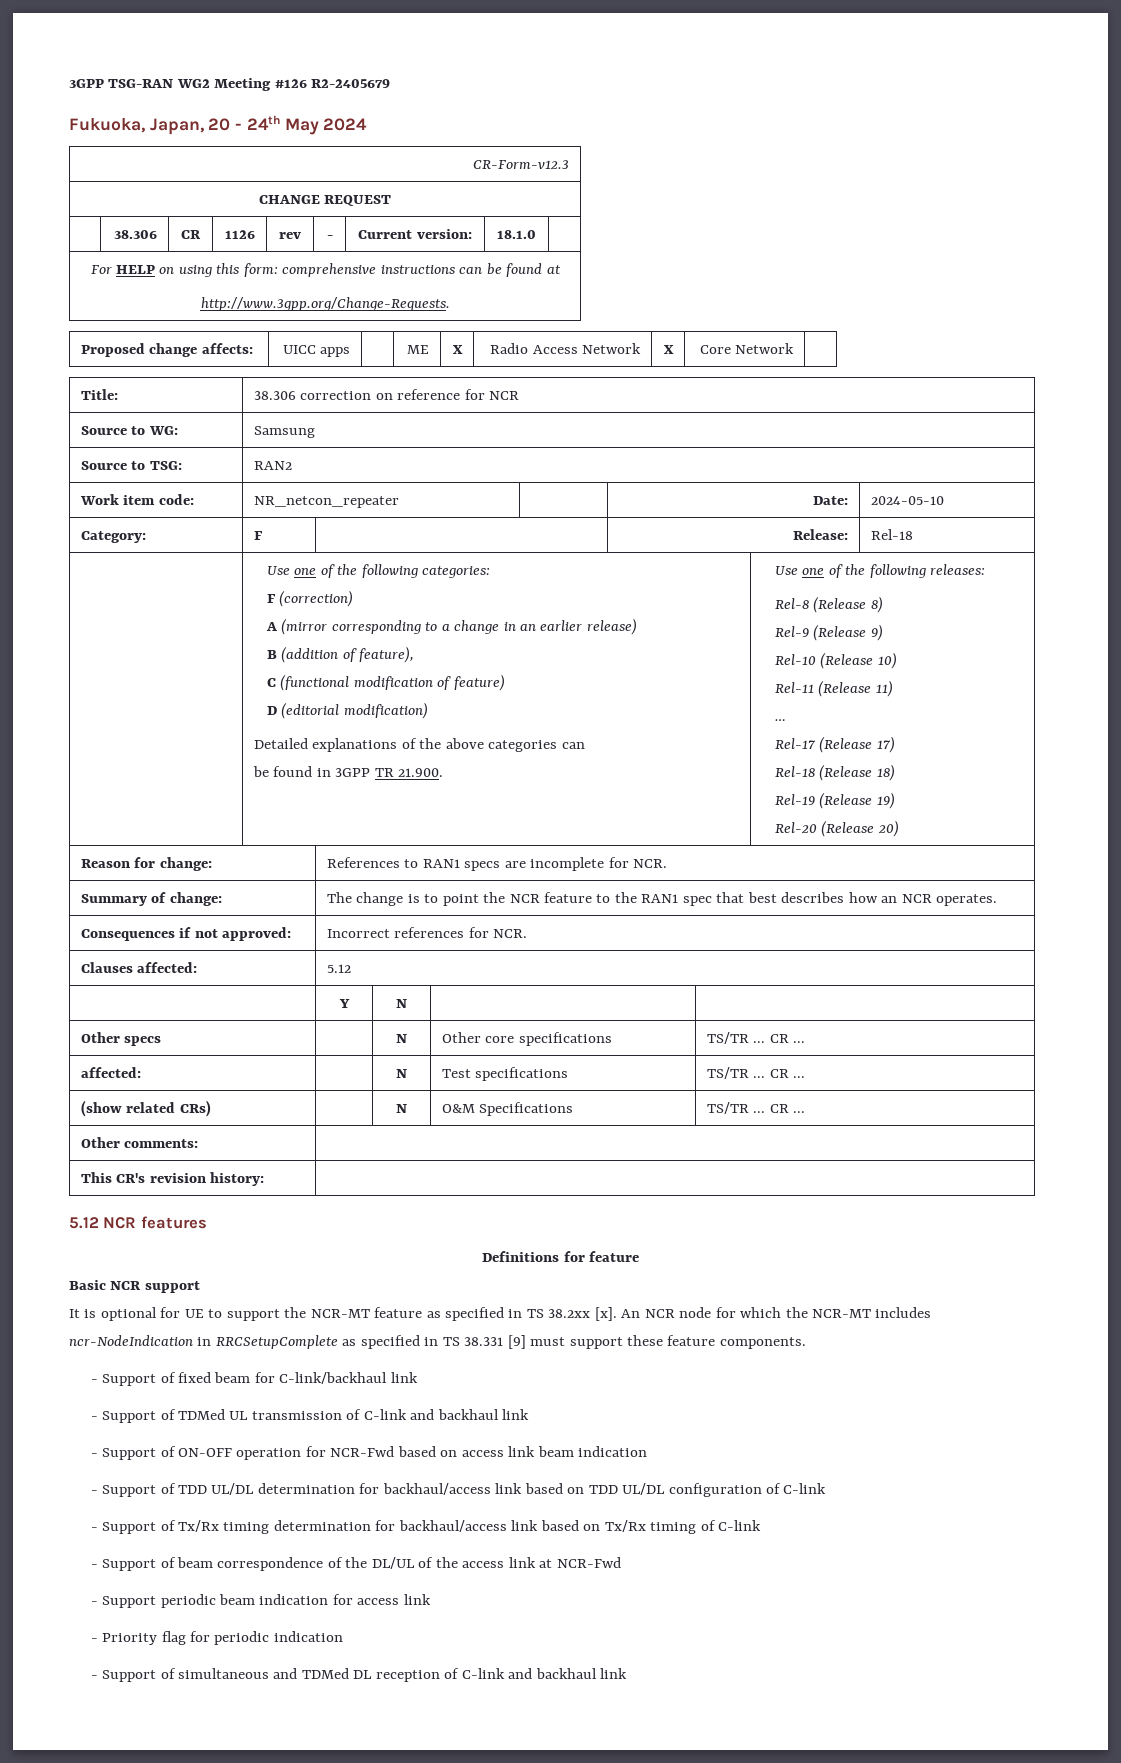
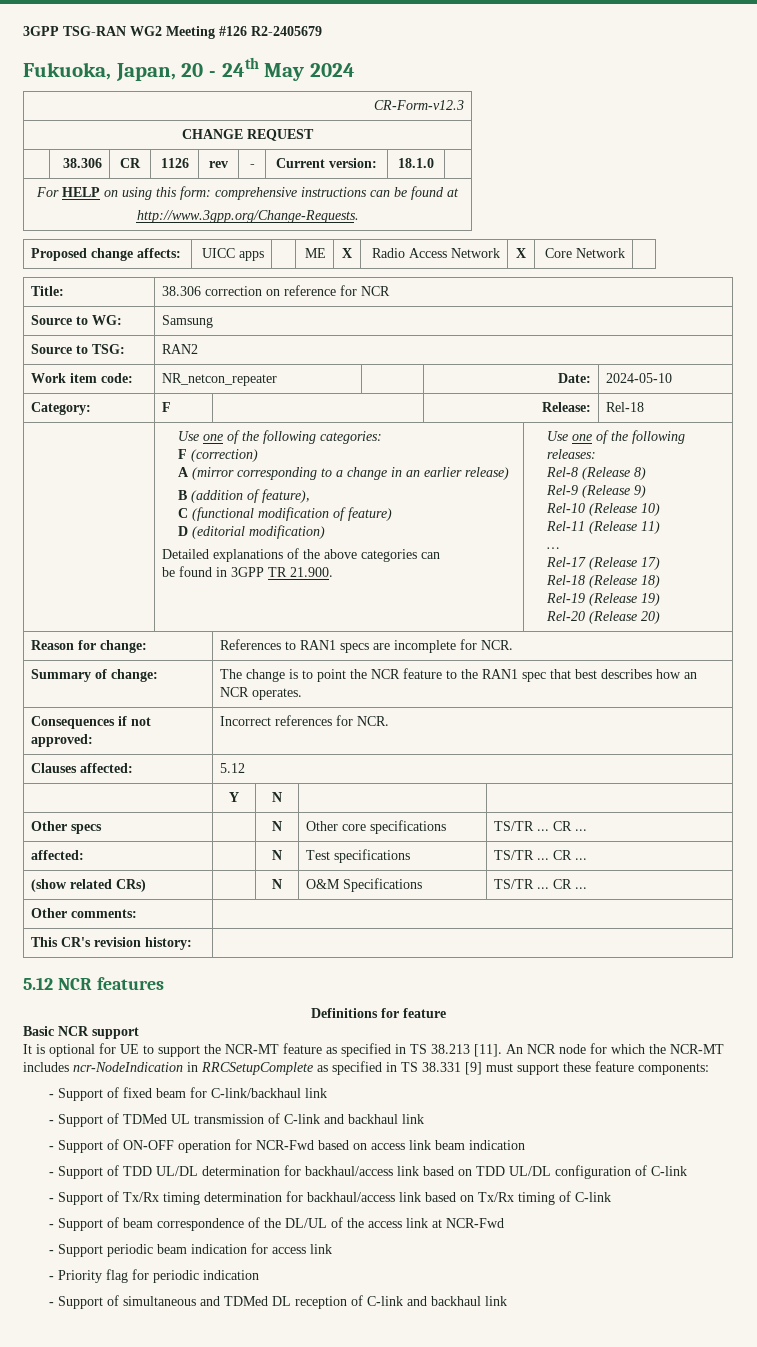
- It is optional for UE to support the NCR-MT feature as specified in TS 38.2xx [x].
+ It is optional for UE to support the NCR-MT feature as specified in TS 38.213 [11].
- An NCR node for which the NCR-MT includes ncr-NodeIndication in RRCSetupComplete as specified in TS 38.331 [9] must support these feature components.
+ An NCR node for which the NCR-MT includes ncr-NodeIndication in RRCSetupComplete as specified in TS 38.331 [9] must support these feature components:

